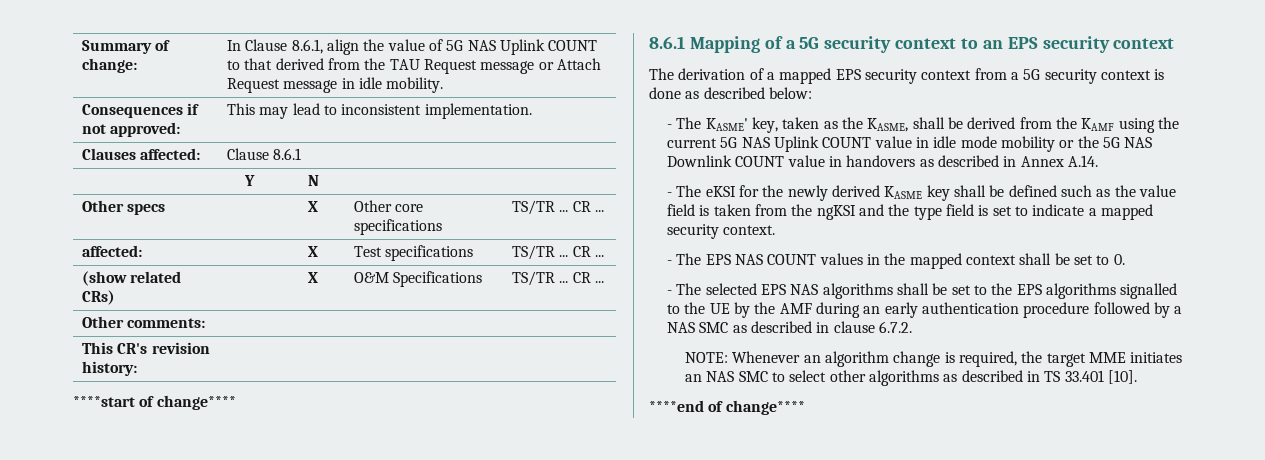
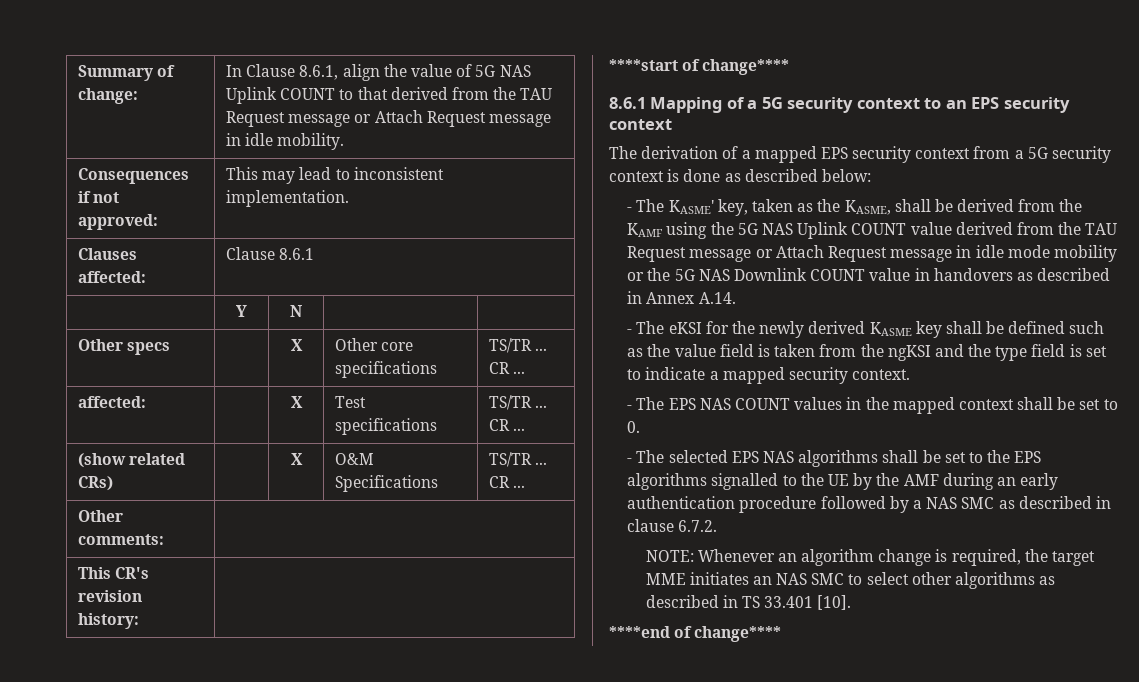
- - The KASME' key, taken as the KASME, shall be derived from the KAMF using the current 5G NAS Uplink COUNT value in idle mode mobility or the 5G NAS Downlink COUNT value in handovers as described in Annex A.14.
+ - The KASME' key, taken as the KASME, shall be derived from the KAMF using the 5G NAS Uplink COUNT value derived from the TAU Request message or Attach Request message in idle mode mobility or the 5G NAS Downlink COUNT value in handovers as described in Annex A.14.

